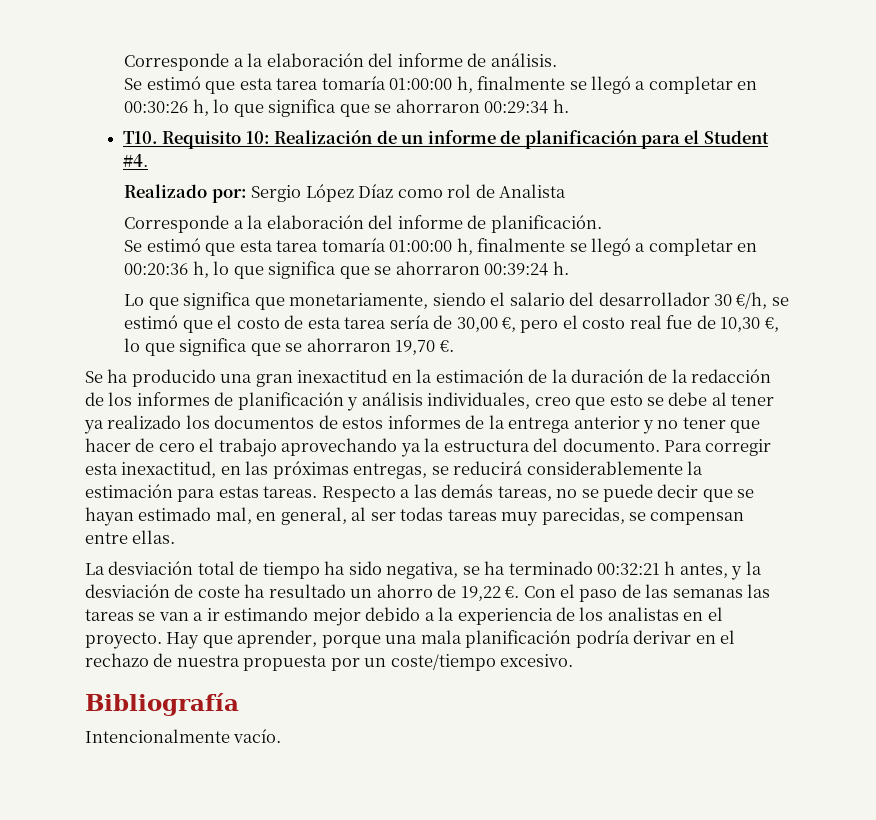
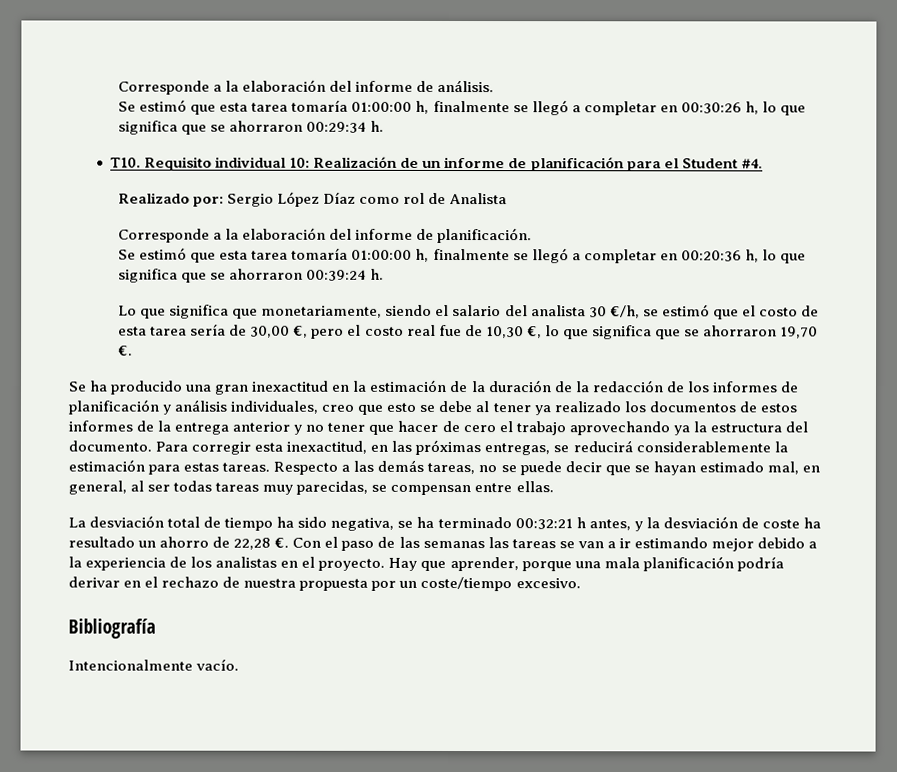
- T10. Requisito 10: Realización de un informe de planificación para el Student #4.
+ T10. Requisito individual 10: Realización de un informe de planificación para el Student #4.
- Lo que significa que monetariamente, siendo el salario del desarrollador 30 €/h, se estimó que el costo de esta tarea sería de 30,00 €, pero el costo real fue de 10,30 €, lo que significa que se ahorraron 19,70 €.
+ Lo que significa que monetariamente, siendo el salario del analista 30 €/h, se estimó que el costo de esta tarea sería de 30,00 €, pero el costo real fue de 10,30 €, lo que significa que se ahorraron 19,70 €.
- La desviación total de tiempo ha sido negativa, se ha terminado 00:32:21 h antes, y la desviación de coste ha resultado un ahorro de 19,22 €.
+ La desviación total de tiempo ha sido negativa, se ha terminado 00:32:21 h antes, y la desviación de coste ha resultado un ahorro de 22,28 €.

